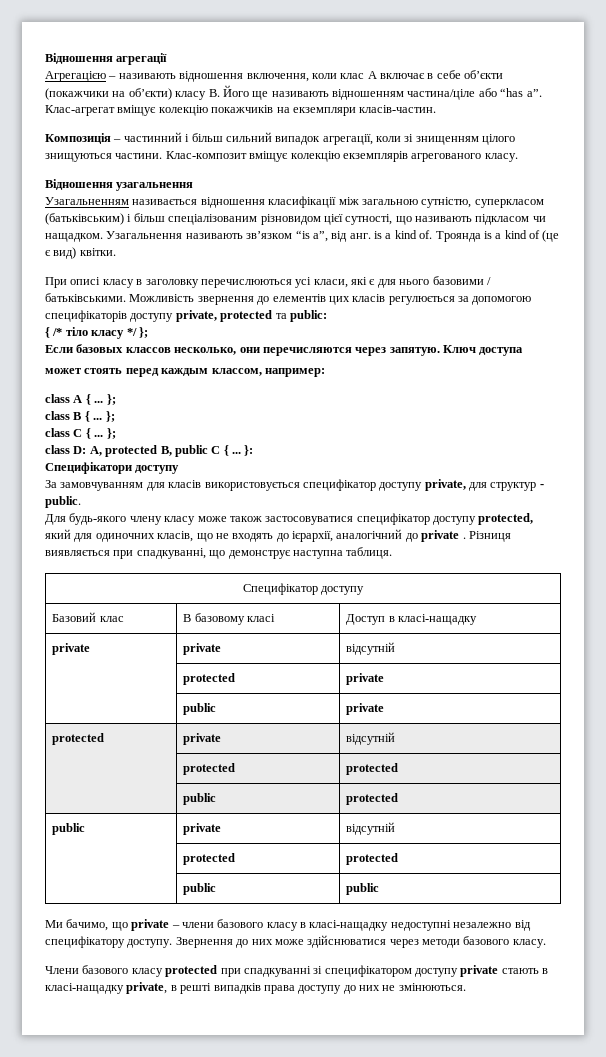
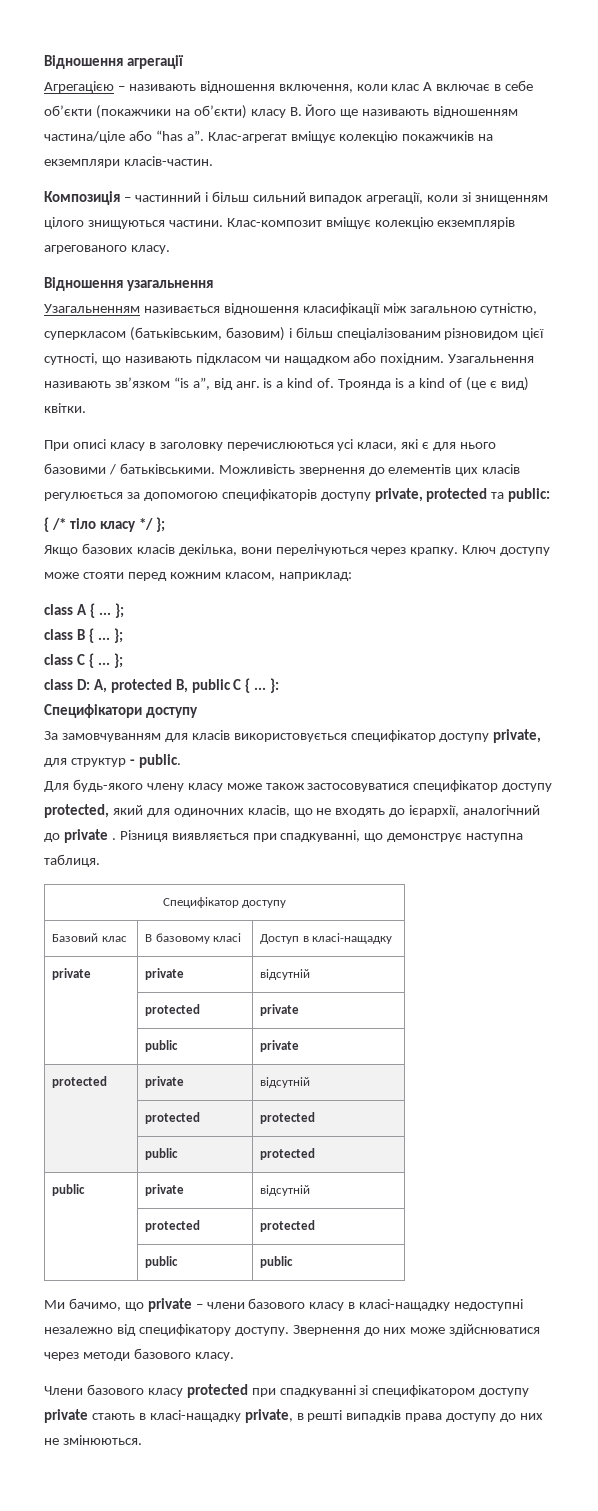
- Узагальненням називається відношення класифікації між загальною сутністю, суперкласом (батьківським) і більш спеціалізованим різновидом цієї сутності, що називають підкласом чи нащадком.
+ Узагальненням називається відношення класифікації між загальною сутністю, суперкласом (батьківським, базовим) і більш спеціалізованим різновидом цієї сутності, що називають підкласом чи нащадком або похідним.
- Если базовых классов несколько, они перечисляются через запятую. Ключ доступа
- может стоять перед каждым классом, например:
+ Якщо базових класів декілька, вони перелічуються через крапку. Ключ доступу може стояти перед кожним класом, наприклад:

